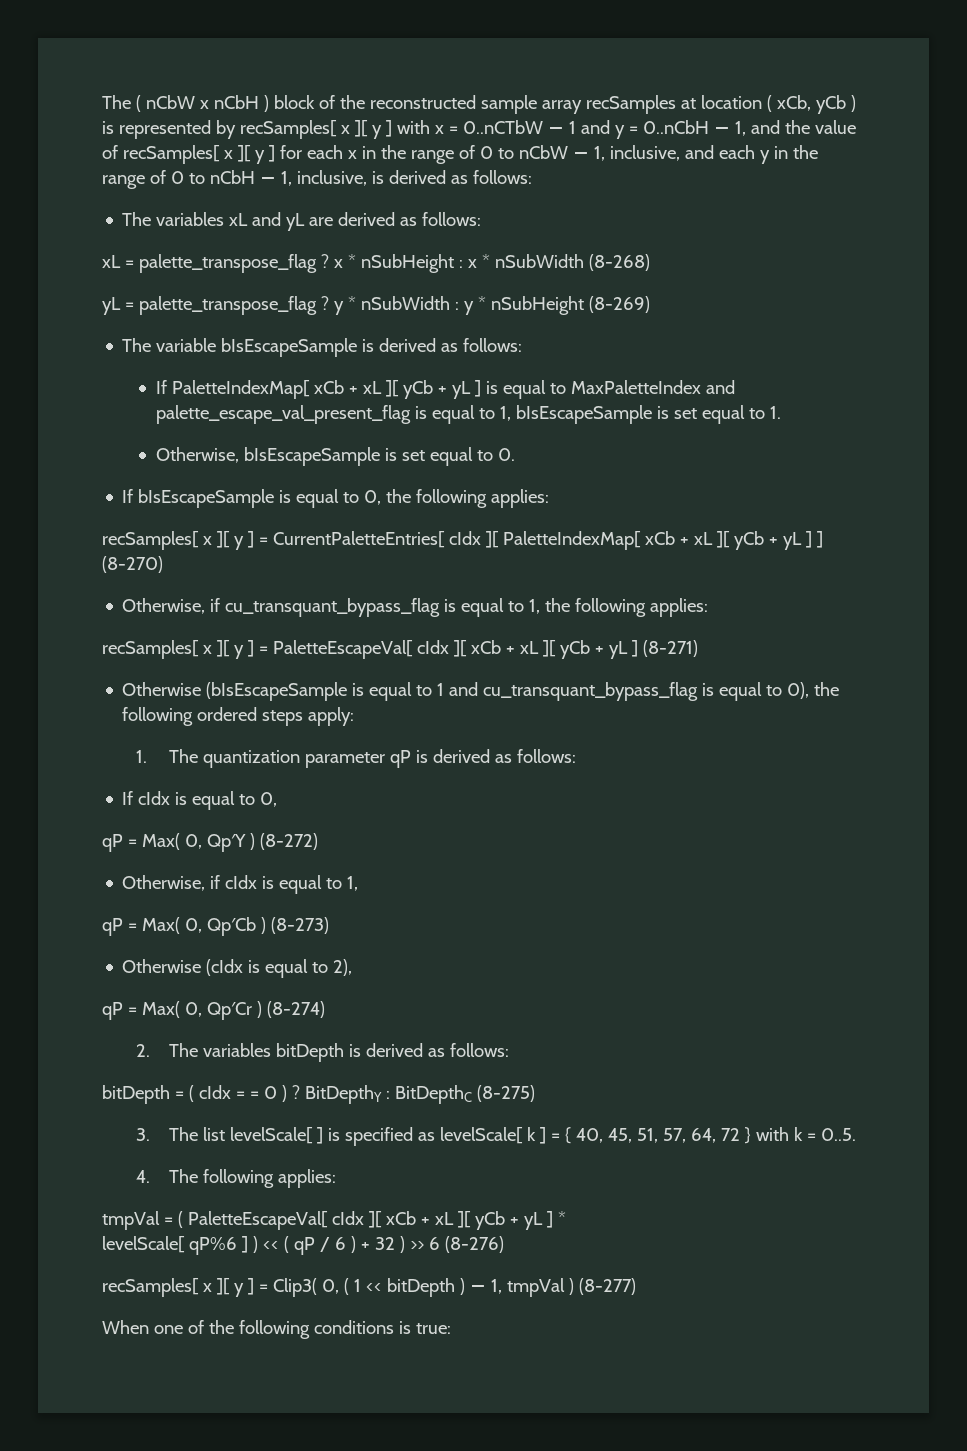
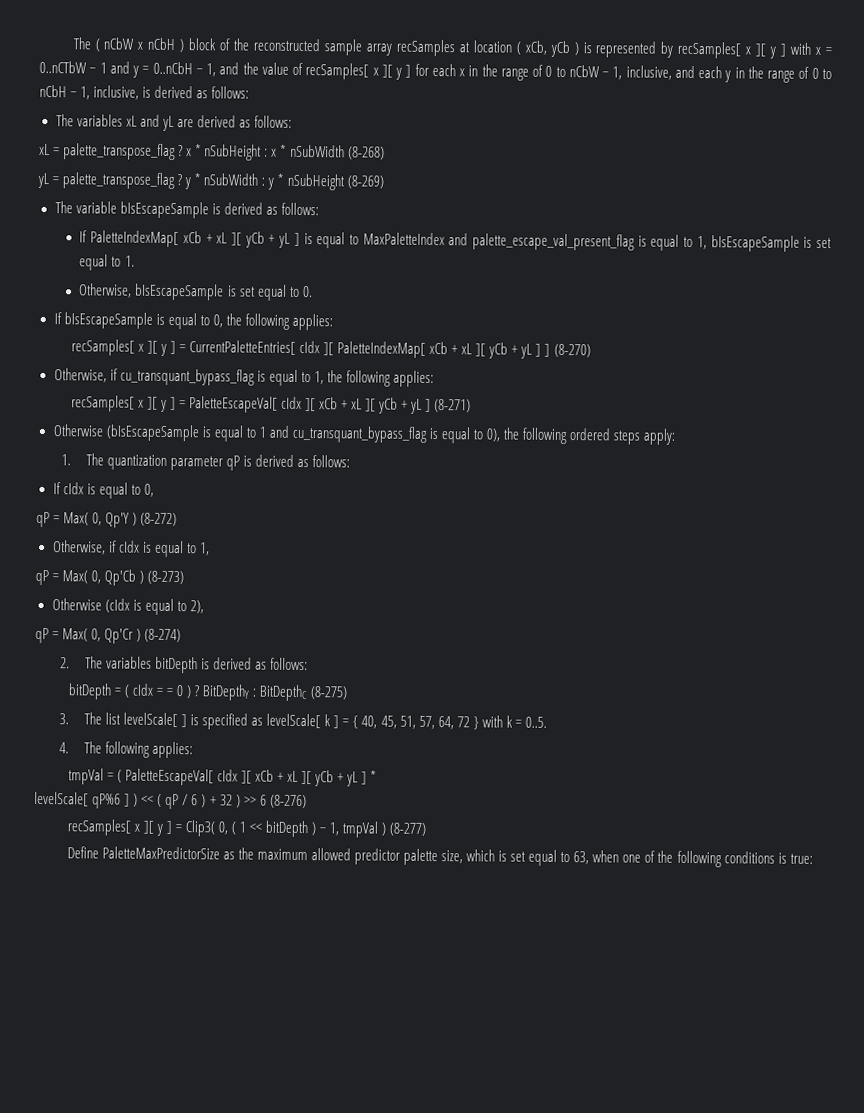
- When one of the following conditions is true:
+ Define PaletteMaxPredictorSize as the maximum allowed predictor palette size, which is set equal to 63, when one of the following conditions is true:

